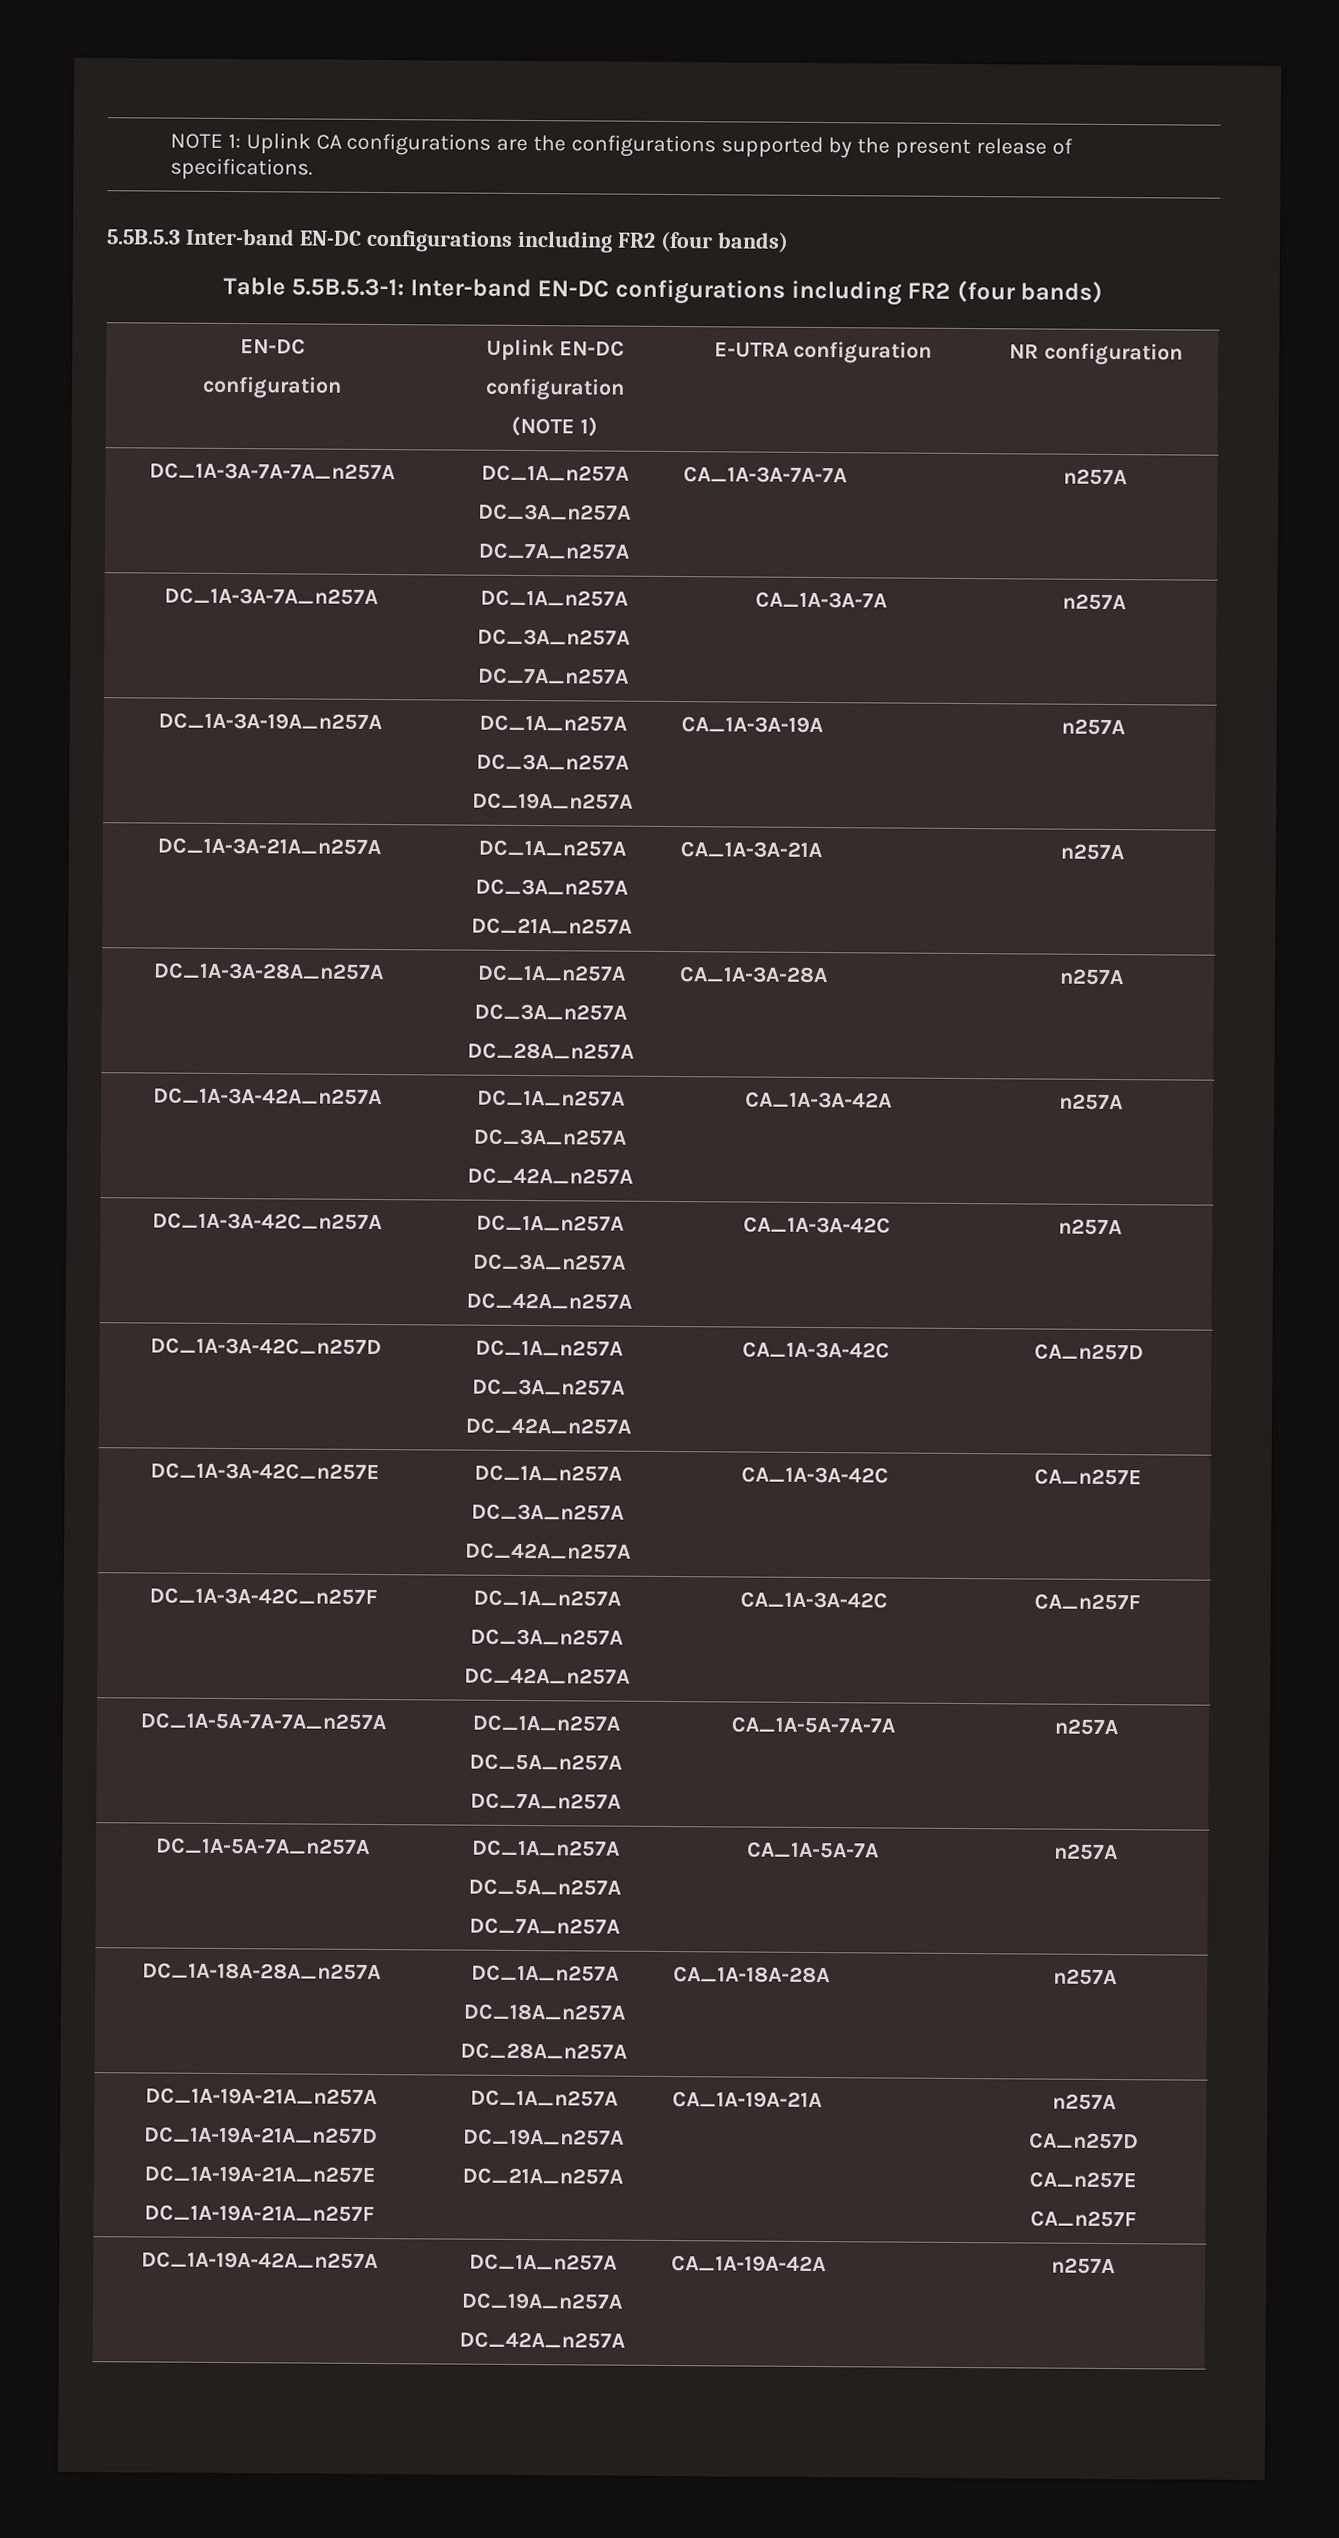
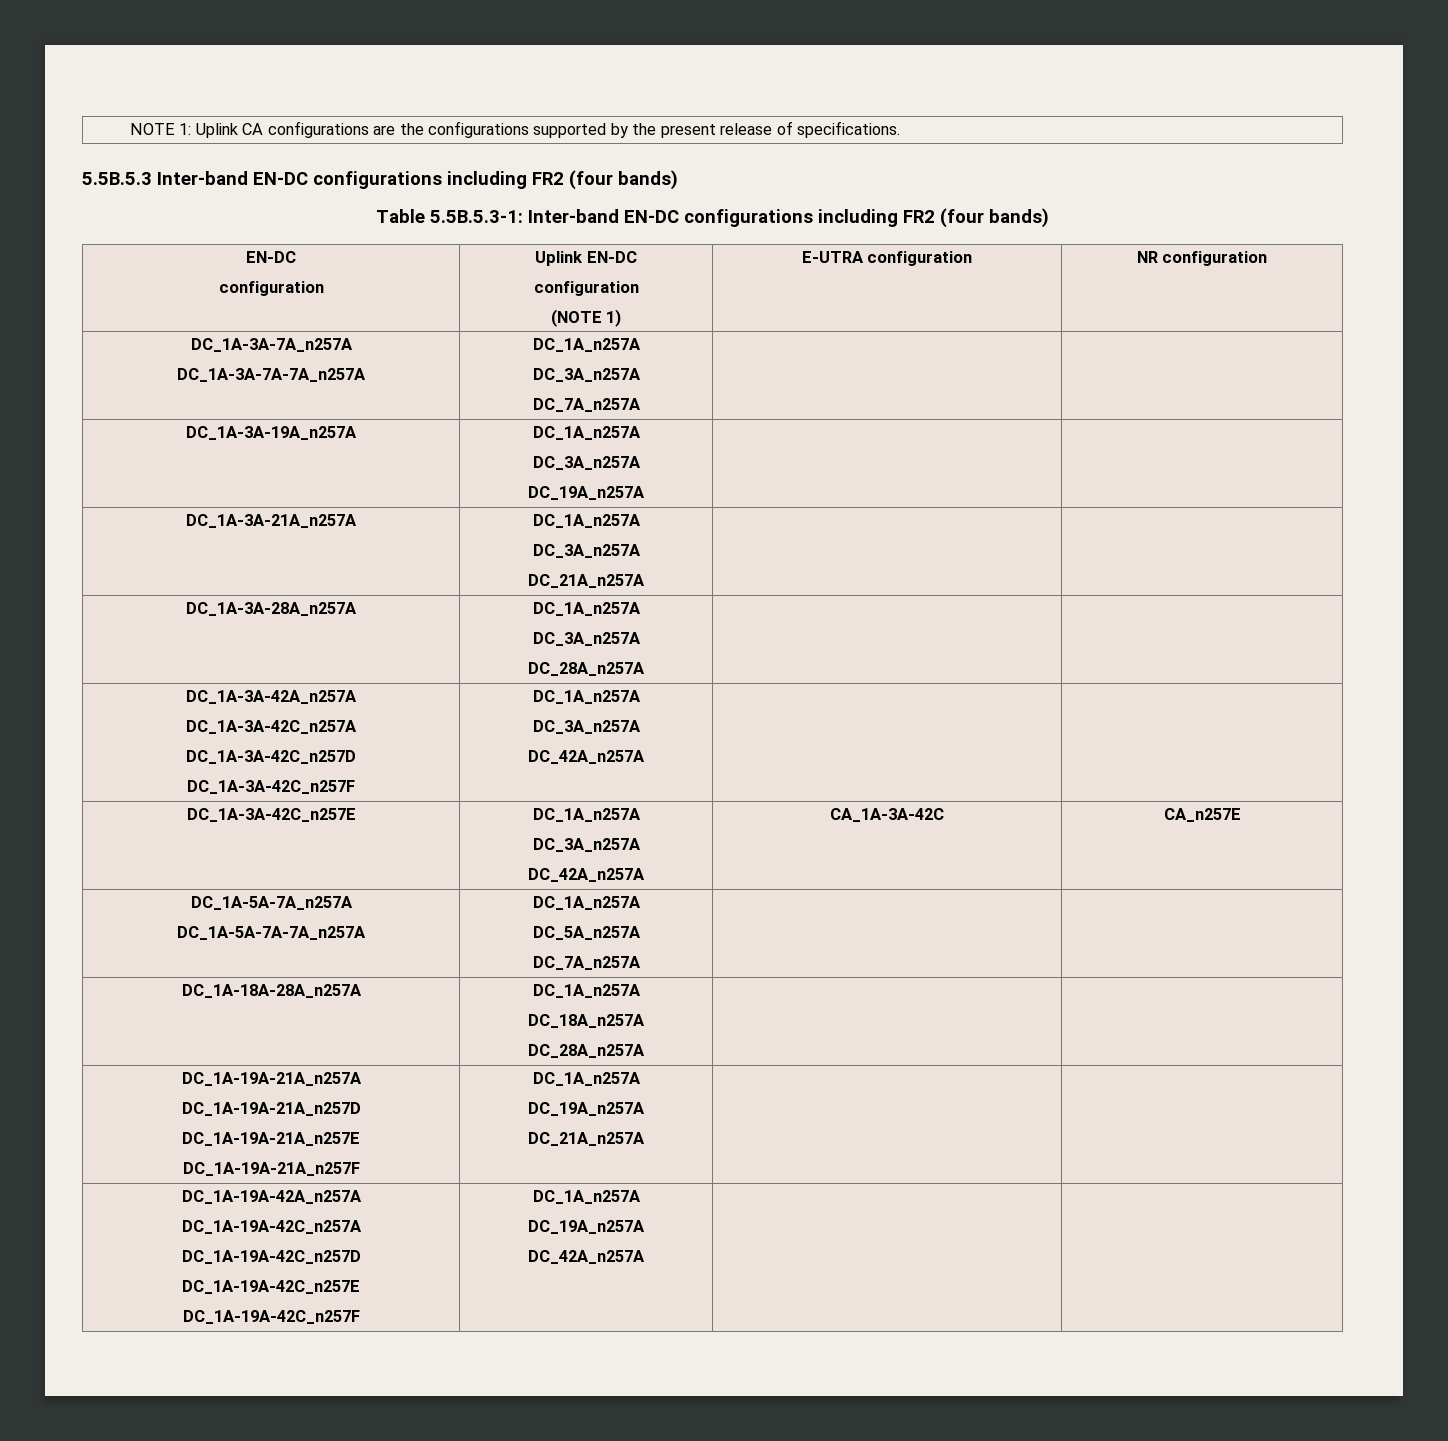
+ DC_1A-3A-7A_n257A
  DC_1A-3A-7A-7A_n257A | DC_1A_n257A
  DC_3A_n257A
- DC_7A_n257A | CA_1A-3A-7A-7A | n257A
- DC_1A-3A-7A_n257A | DC_1A_n257A
- DC_3A_n257A
- DC_7A_n257A | CA_1A-3A-7A | n257A
+ DC_7A_n257A | |
  DC_1A-3A-19A_n257A | DC_1A_n257A
  DC_3A_n257A
- DC_19A_n257A | CA_1A-3A-19A | n257A
+ DC_19A_n257A | |
  DC_1A-3A-21A_n257A | DC_1A_n257A
  DC_3A_n257A
- DC_21A_n257A | CA_1A-3A-21A | n257A
+ DC_21A_n257A | |
  DC_1A-3A-28A_n257A | DC_1A_n257A
  DC_3A_n257A
- DC_28A_n257A | CA_1A-3A-28A | n257A
+ DC_28A_n257A | |
- DC_1A-3A-42A_n257A | DC_1A_n257A
+ DC_1A-3A-42A_n257A
+ DC_1A-3A-42C_n257A
+ DC_1A-3A-42C_n257D
+ DC_1A-3A-42C_n257F | DC_1A_n257A
  DC_3A_n257A
- DC_42A_n257A | CA_1A-3A-42A | n257A
- DC_1A-3A-42C_n257A | DC_1A_n257A
- DC_3A_n257A
- DC_42A_n257A | CA_1A-3A-42C | n257A
- DC_1A-3A-42C_n257D | DC_1A_n257A
- DC_3A_n257A
- DC_42A_n257A | CA_1A-3A-42C | CA_n257D
+ DC_42A_n257A | |
- DC_1A-3A-42C_n257F | DC_1A_n257A
- DC_3A_n257A
- DC_42A_n257A | CA_1A-3A-42C | CA_n257F
+ DC_1A-5A-7A_n257A
  DC_1A-5A-7A-7A_n257A | DC_1A_n257A
  DC_5A_n257A
- DC_7A_n257A | CA_1A-5A-7A-7A | n257A
- DC_1A-5A-7A_n257A | DC_1A_n257A
- DC_5A_n257A
- DC_7A_n257A | CA_1A-5A-7A | n257A
+ DC_7A_n257A | |
  DC_1A-18A-28A_n257A | DC_1A_n257A
  DC_18A_n257A
- DC_28A_n257A | CA_1A-18A-28A | n257A
+ DC_28A_n257A | |
  DC_1A-19A-21A_n257A
  DC_1A-19A-21A_n257D
  DC_1A-19A-21A_n257E
  DC_1A-19A-21A_n257F | DC_1A_n257A
  DC_19A_n257A
- DC_21A_n257A | CA_1A-19A-21A | n257A
- CA_n257D
- CA_n257E
- CA_n257F
- DC_1A-19A-42A_n257A | DC_1A_n257A
+ DC_21A_n257A | |
+ DC_1A-19A-42A_n257A
+ DC_1A-19A-42C_n257A
+ DC_1A-19A-42C_n257D
+ DC_1A-19A-42C_n257E
+ DC_1A-19A-42C_n257F | DC_1A_n257A
  DC_19A_n257A
- DC_42A_n257A | CA_1A-19A-42A | n257A
+ DC_42A_n257A | |

